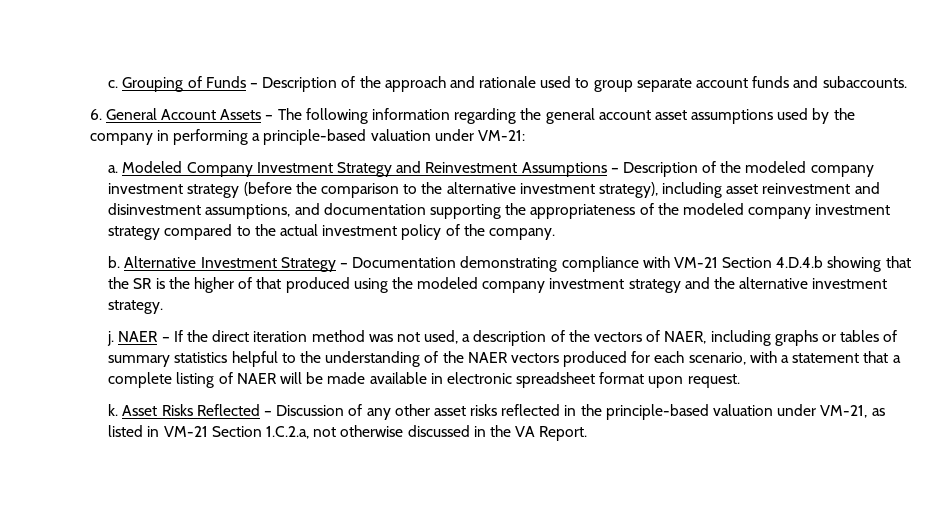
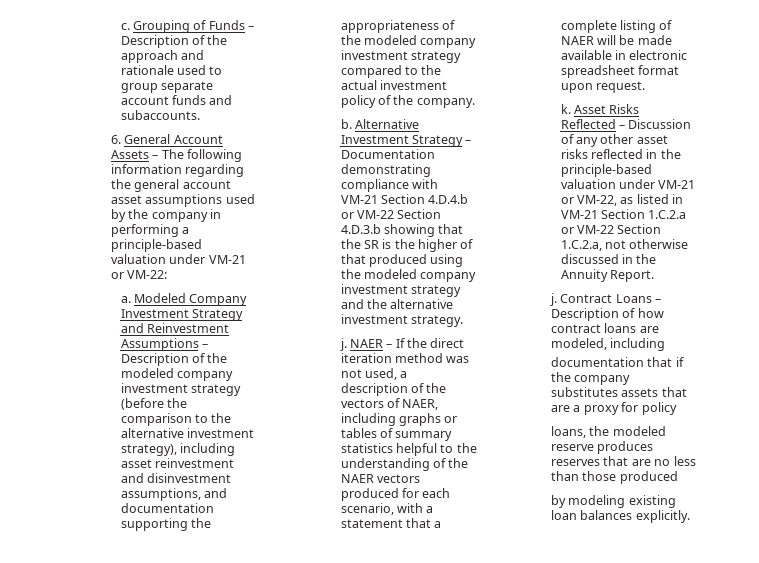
- 6. General Account Assets – The following information regarding the general account asset assumptions used by the company in performing a principle-based valuation under VM-21:
+ 6. General Account Assets – The following information regarding the general account asset assumptions used by the company in performing a principle-based valuation under VM-21 or VM-22:
- Alternative Investment Strategy – Documentation demonstrating compliance with VM-21 Section 4.D.4.b showing that the SR is the higher of that produced using the modeled company investment strategy and the alternative investment strategy.
+ Alternative Investment Strategy – Documentation demonstrating compliance with VM-21 Section 4.D.4.b or VM-22 Section 4.D.3.b showing that the SR is the higher of that produced using the modeled company investment strategy and the alternative investment strategy.
- Asset Risks Reflected – Discussion of any other asset risks reflected in the principle-based valuation under VM-21, as listed in VM-21 Section 1.C.2.a, not otherwise discussed in the VA Report.
+ Asset Risks Reflected – Discussion of any other asset risks reflected in the principle-based valuation under VM-21 or VM-22, as listed in VM-21 Section 1.C.2.a or VM-22 Section 1.C.2.a, not otherwise discussed in the Annuity Report.
+ j. Contract Loans – Description of how contract loans are modeled, including
+ documentation that if the company substitutes assets that are a proxy for policy
+ loans, the modeled reserve produces reserves that are no less than those produced
+ by modeling existing loan balances explicitly.

